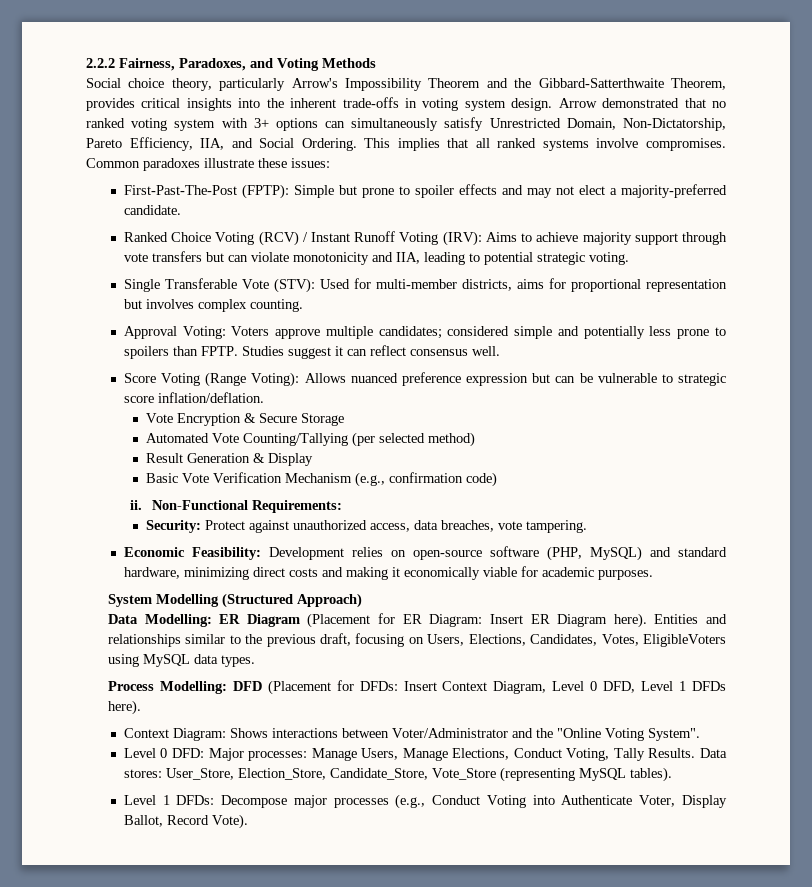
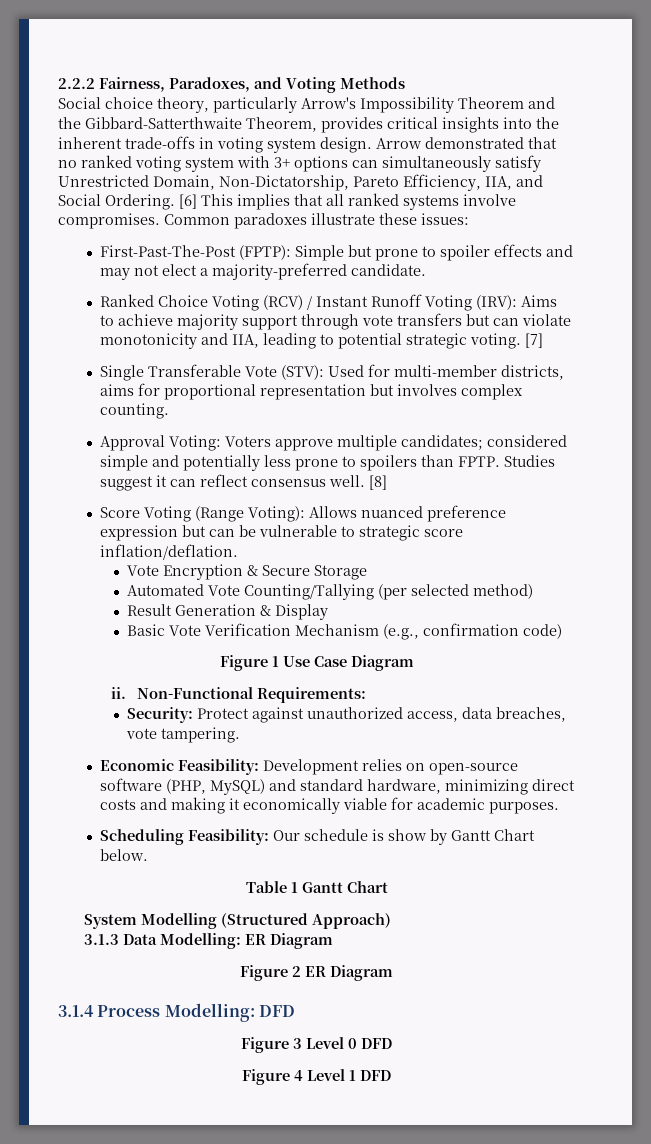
- This implies that all ranked systems involve compromises.
+ [6] This implies that all ranked systems involve compromises.
+ [7]
+ [8]
+ Figure 1 Use Case Diagram
+ Scheduling Feasibility: Our schedule is show by Gantt Chart below.
+ Table 1 Gantt Chart
- Data Modelling: ER Diagram (Placement for ER Diagram: Insert ER Diagram here). Entities and relationships similar to the previous draft, focusing on Users, Elections, Candidates, Votes, EligibleVoters using MySQL data types.
- Process Modelling: DFD (Placement for DFDs: Insert Context Diagram, Level 0 DFD, Level 1 DFDs here).
- Context Diagram: Shows interactions between Voter/Administrator and the "Online Voting System".
- Level 0 DFD: Major processes: Manage Users, Manage Elections, Conduct Voting, Tally Results. Data stores: User_Store, Election_Store, Candidate_Store, Vote_Store (representing MySQL tables).
- Level 1 DFDs: Decompose major processes (e.g., Conduct Voting into Authenticate Voter, Display Ballot, Record Vote).
+ 3.1.3 Data Modelling: ER Diagram
+ Figure 2 ER Diagram
+ 3.1.4 Process Modelling: DFD
+ Figure 3 Level 0 DFD
+ Figure 4 Level 1 DFD

